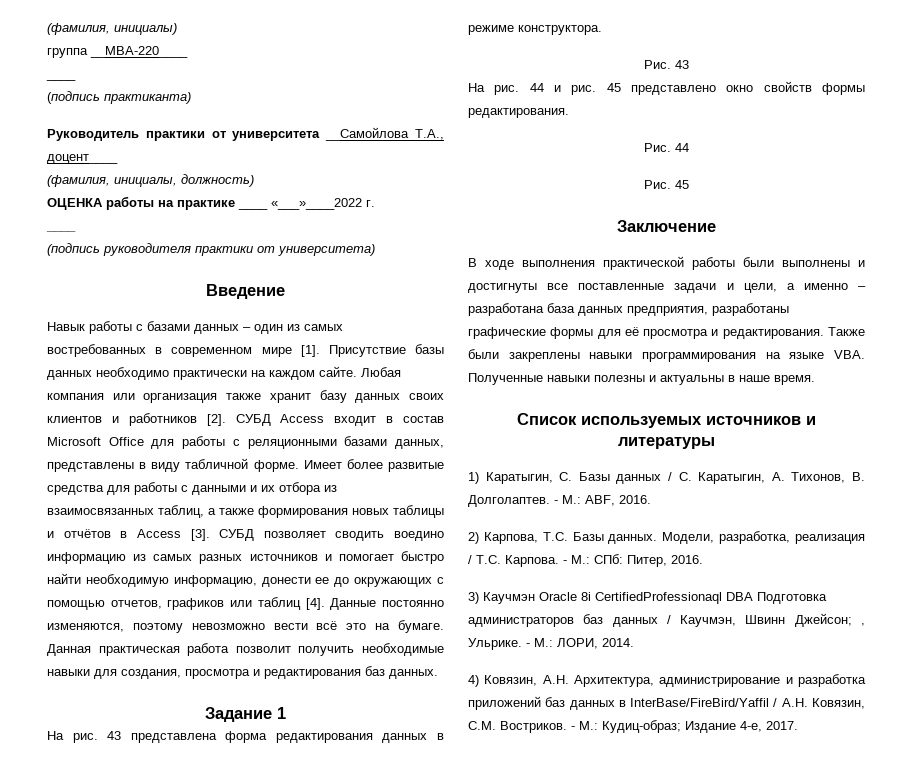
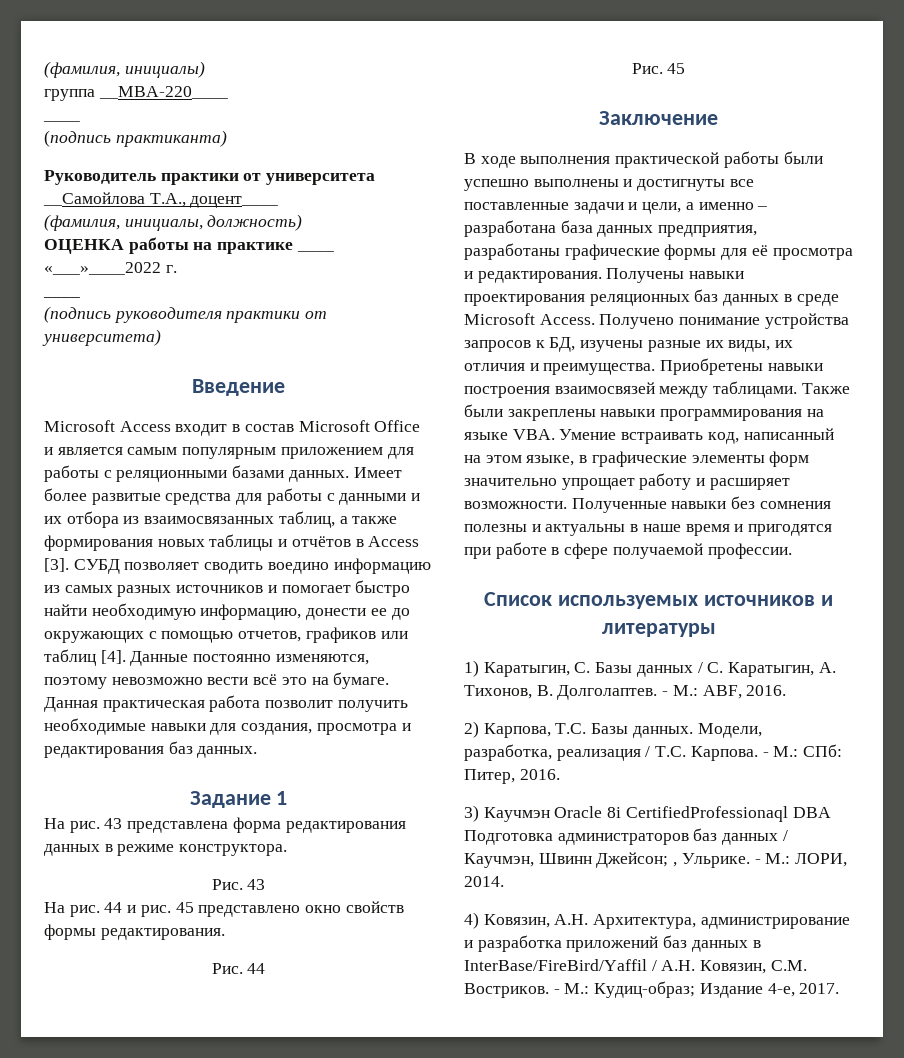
- Навык работы с базами данных – один из самых востребованных в современном мире [1]. Присутствие базы данных необходимо практически на каждом сайте. Любая компания или организация также хранит базу данных своих клиентов и работников [2]. СУБД Access входит в состав Microsoft Office для работы с реляционными базами данных, представлены в виду табличной форме.
+ Microsoft Access входит в состав Microsoft Office и является самым популярным приложением для работы с реляционными базами данных.
- В ходе выполнения практической работы были выполнены и достигнуты все поставленные задачи и цели, а именно – разработана база данных предприятия, разработаны графические формы для её просмотра и редактирования.
+ В ходе выполнения практической работы были успешно выполнены и достигнуты все поставленные задачи и цели, а именно – разработана база данных предприятия, разработаны графические формы для её просмотра и редактирования.
+ Получены навыки проектирования реляционных баз данных в среде Microsoft Access. Получено понимание устройства запросов к БД, изучены разные их виды, их отличия и преимущества. Приобретены навыки построения взаимосвязей между таблицами.
- Также были закреплены навыки программирования на языке VBA. Полученные навыки полезны и актуальны в наше время.
+ Также были закреплены навыки программирования на языке VBA. Умение встраивать код, написанный на этом языке, в графические элементы форм значительно упрощает работу и расширяет возможности. Полученные навыки без сомнения полезны и актуальны в наше время и пригодятся при работе в сфере получаемой профессии.

